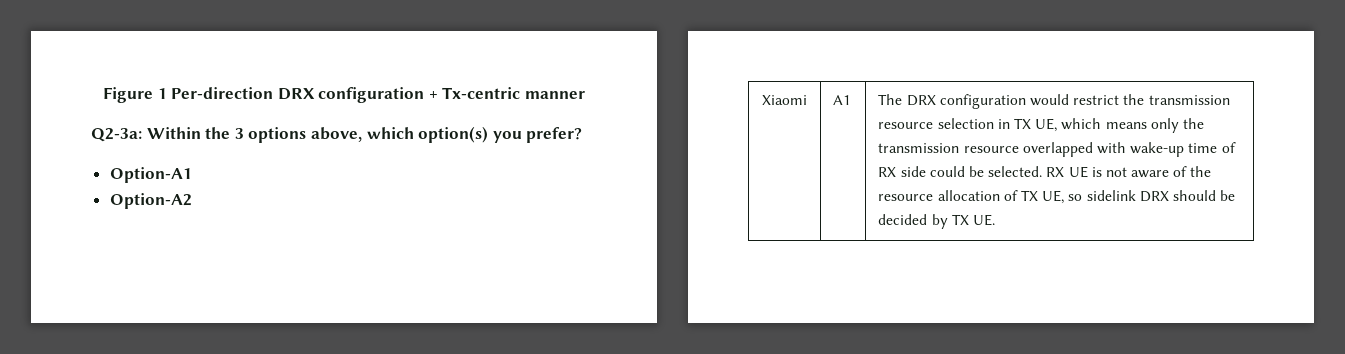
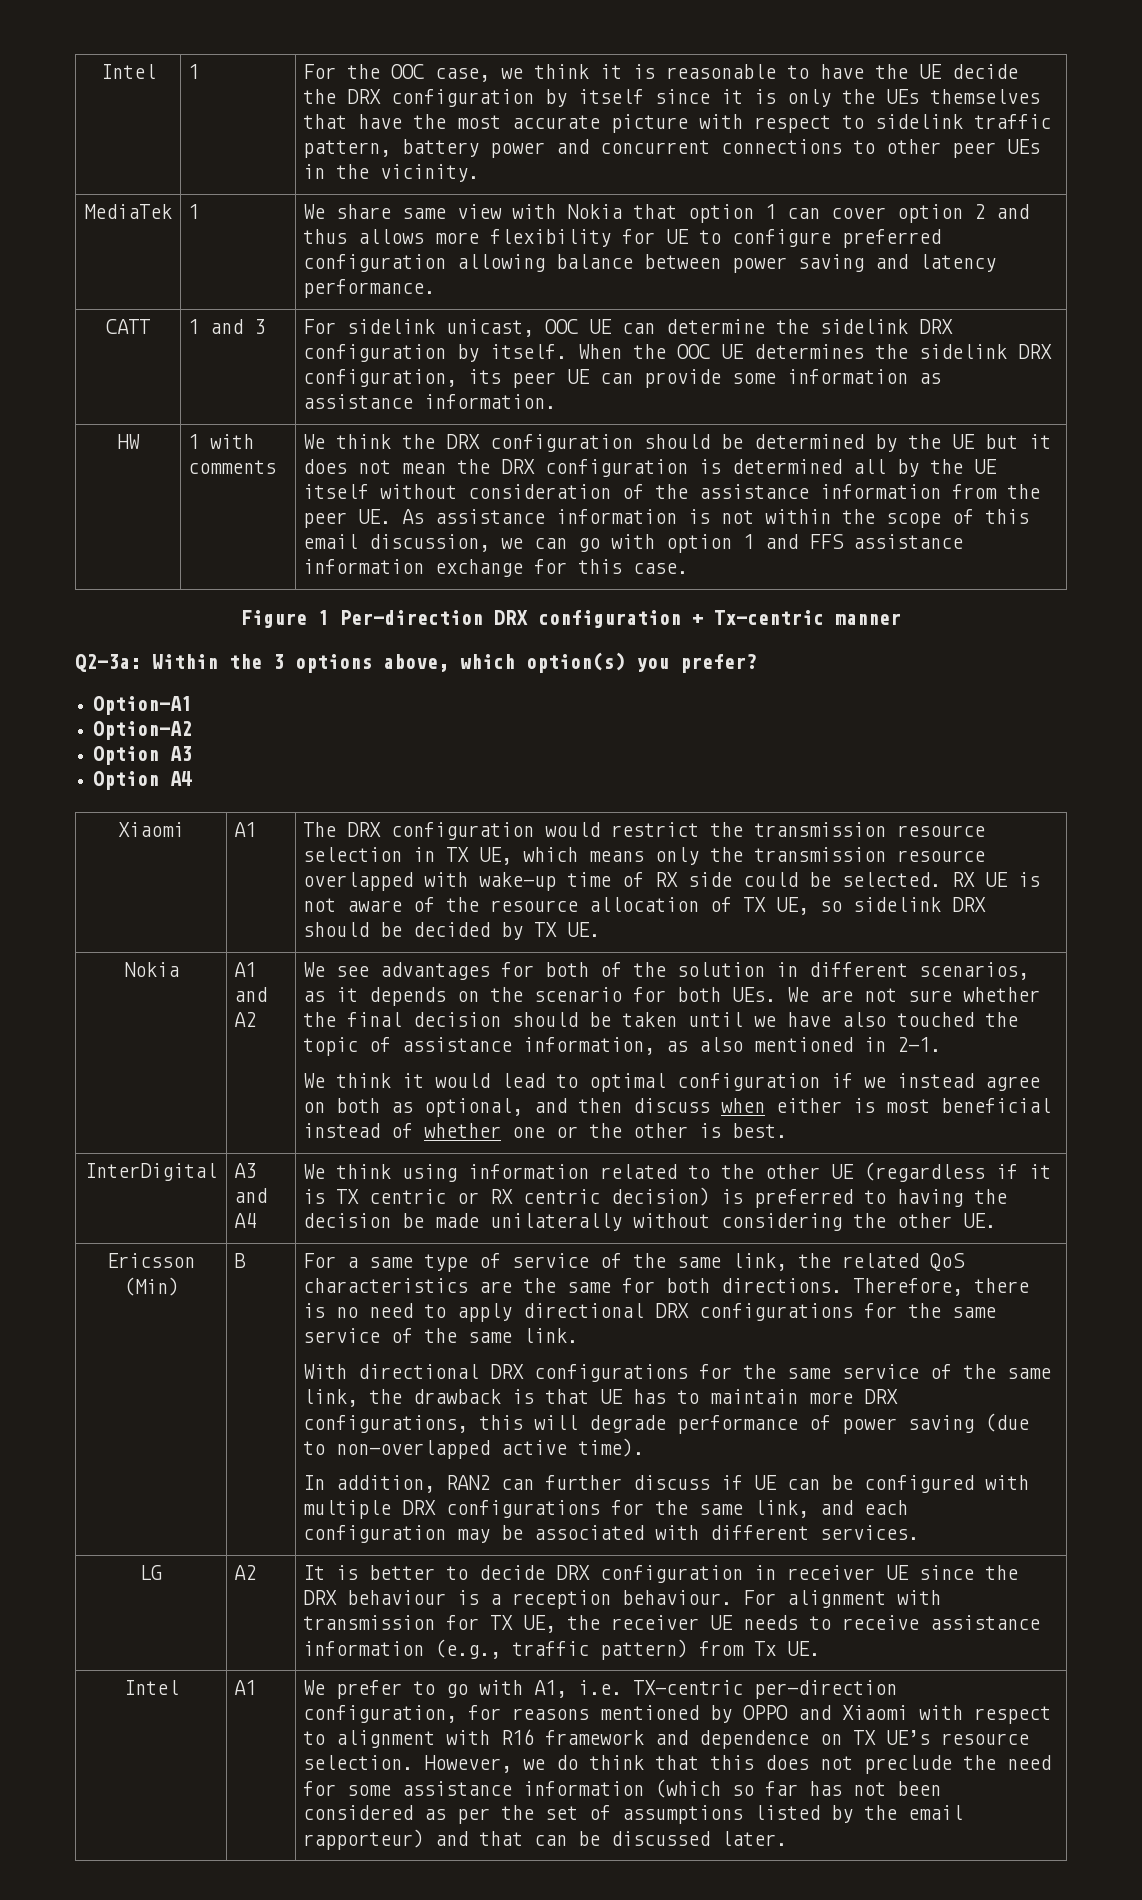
+ Intel | 1 | For the OOC case, we think it is reasonable to have the UE decide the DRX configuration by itself since it is only the UEs themselves that have the most accurate picture with respect to sidelink traffic pattern, battery power and concurrent connections to other peer UEs in the vicinity.
+ MediaTek | 1 | We share same view with Nokia that option 1 can cover option 2 and thus allows more flexibility for UE to configure preferred configuration allowing balance between power saving and latency performance.
+ CATT | 1 and 3 | For sidelink unicast, OOC UE can determine the sidelink DRX configuration by itself. When the OOC UE determines the sidelink DRX configuration, its peer UE can provide some information as assistance information.
+ HW | 1 with comments | We think the DRX configuration should be determined by the UE but it does not mean the DRX configuration is determined all by the UE itself without consideration of the assistance information from the peer UE. As assistance information is not within the scope of this email discussion, we can go with option 1 and FFS assistance information exchange for this case.
+ Option A3
+ Option A4
+ Nokia | A1 and A2 | We see advantages for both of the solution in different scenarios, as it depends on the scenario for both UEs. We are not sure whether the final decision should be taken until we have also touched the topic of assistance information, as also mentioned in 2-1.
+ We think it would lead to optimal configuration if we instead agree on both as optional, and then discuss when either is most beneficial instead of whether one or the other is best.
+ InterDigital | A3 and A4 | We think using information related to the other UE (regardless if it is TX centric or RX centric decision) is preferred to having the decision be made unilaterally without considering the other UE.
+ Ericsson (Min) | B | For a same type of service of the same link, the related QoS characteristics are the same for both directions. Therefore, there is no need to apply directional DRX configurations for the same service of the same link.
+ With directional DRX configurations for the same service of the same link, the drawback is that UE has to maintain more DRX configurations, this will degrade performance of power saving (due to non-overlapped active time).
+ In addition, RAN2 can further discuss if UE can be configured with multiple DRX configurations for the same link, and each configuration may be associated with different services.
+ LG | A2 | It is better to decide DRX configuration in receiver UE since the DRX behaviour is a reception behaviour. For alignment with transmission for TX UE, the receiver UE needs to receive assistance information (e.g., traffic pattern) from Tx UE.
+ Intel | A1 | We prefer to go with A1, i.e. TX-centric per-direction configuration, for reasons mentioned by OPPO and Xiaomi with respect to alignment with R16 framework and dependence on TX UE’s resource selection. However, we do think that this does not preclude the need for some assistance information (which so far has not been considered as per the set of assumptions listed by the email rapporteur) and that can be discussed later.

